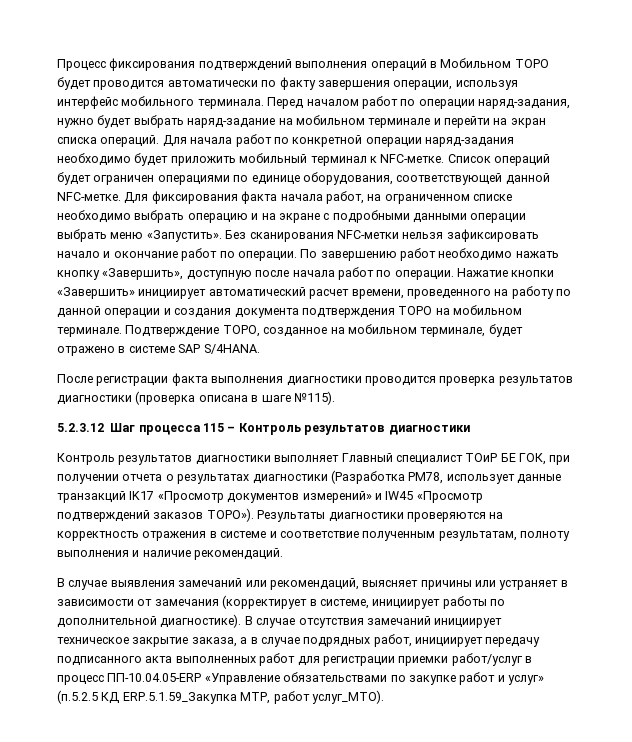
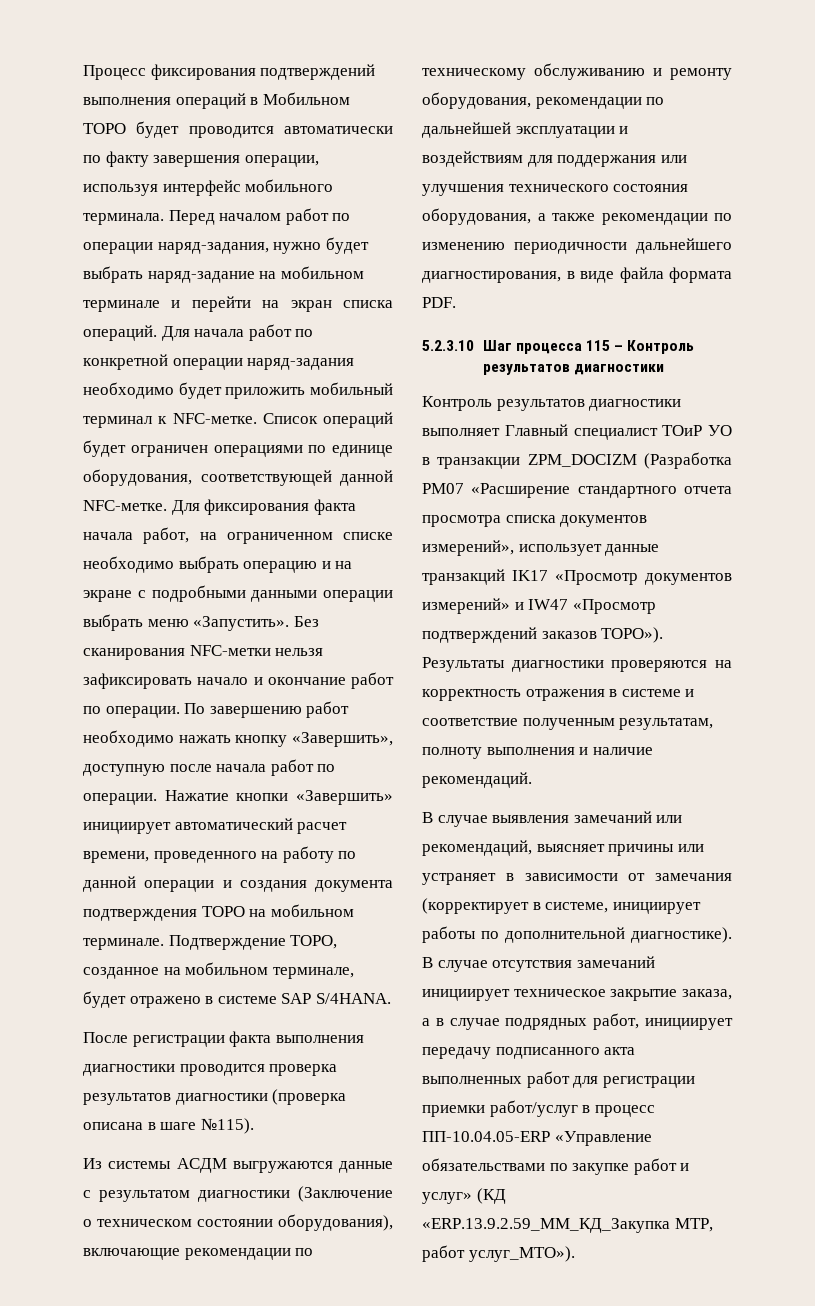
- 5.2.3.12 Шаг процесса 115 – Контроль результатов диагностики
+ Из системы АСДМ выгружаются данные с результатом диагностики (Заключение о техническом состоянии оборудования), включающие рекомендации по техническому обслуживанию и ремонту оборудования, рекомендации по дальнейшей эксплуатации и воздействиям для поддержания или улучшения технического состояния оборудования, а также рекомендации по изменению периодичности дальнейшего диагностирования, в виде файла формата PDF.
+ 5.2.3.10 Шаг процесса 115 – Контроль результатов диагностики
- Контроль результатов диагностики выполняет Главный специалист ТОиР БЕ ГОК, при получении отчета о результатах диагностики (Разработка PM78, использует данные транзакций IK17 «Просмотр документов измерений» и IW45 «Просмотр подтверждений заказов ТОРО»).
+ Контроль результатов диагностики выполняет Главный специалист ТОиР УО в транзакции ZPM_DOCIZM (Разработка PM07 «Расширение стандартного отчета просмотра списка документов измерений», использует данные транзакций IK17 «Просмотр документов измерений» и IW47 «Просмотр подтверждений заказов ТОРО»).
- В случае отсутствия замечаний инициирует техническое закрытие заказа, а в случае подрядных работ, инициирует передачу подписанного акта выполненных работ для регистрации приемки работ/услуг в процесс ПП-10.04.05-ERP «Управление обязательствами по закупке работ и услуг» (п.5.2.5 КД ERP.5.1.59_Закупка МТР, работ услуг_МТО).
+ В случае отсутствия замечаний инициирует техническое закрытие заказа, а в случае подрядных работ, инициирует передачу подписанного акта выполненных работ для регистрации приемки работ/услуг в процесс ПП-10.04.05-ERP «Управление обязательствами по закупке работ и услуг» (КД «ERP.13.9.2.59_MM_КД_Закупка МТР, работ услуг_МТО»).

